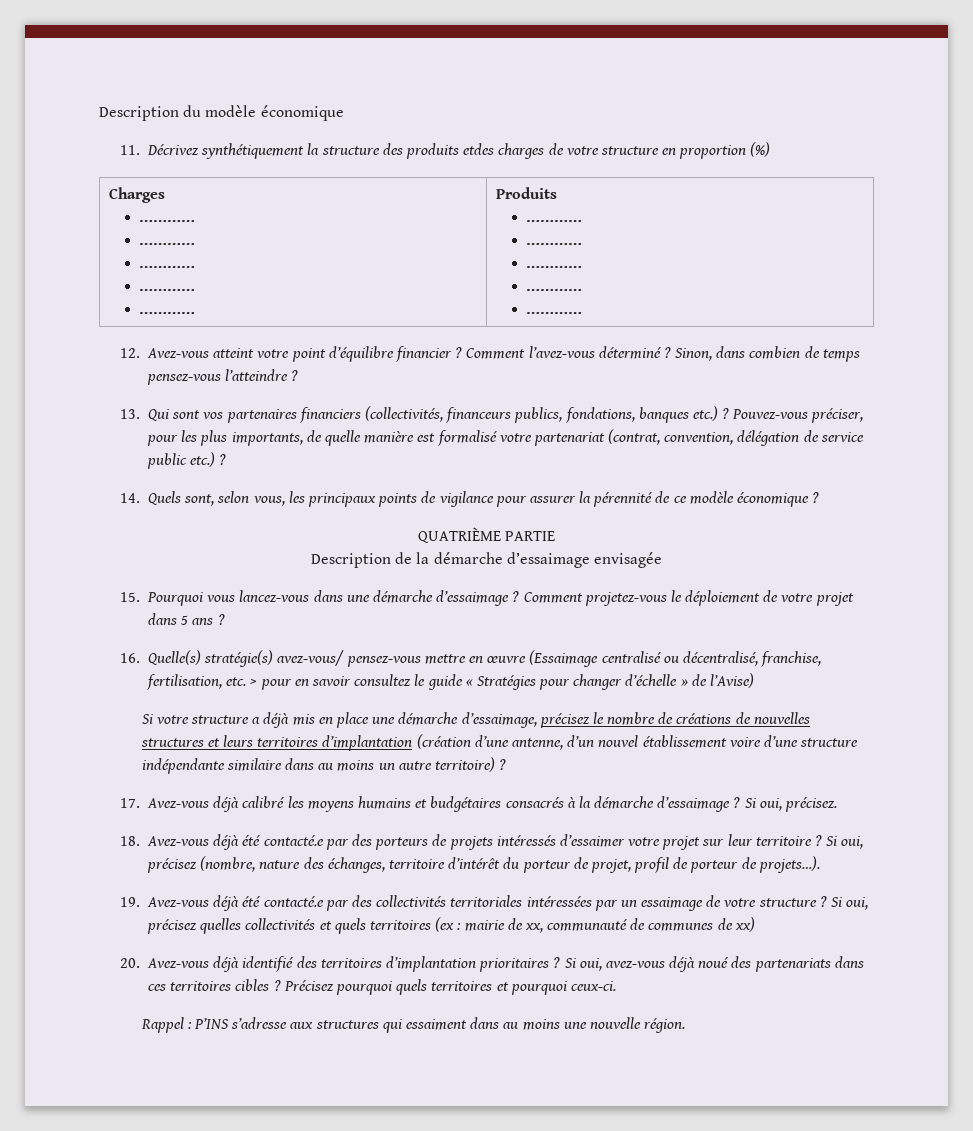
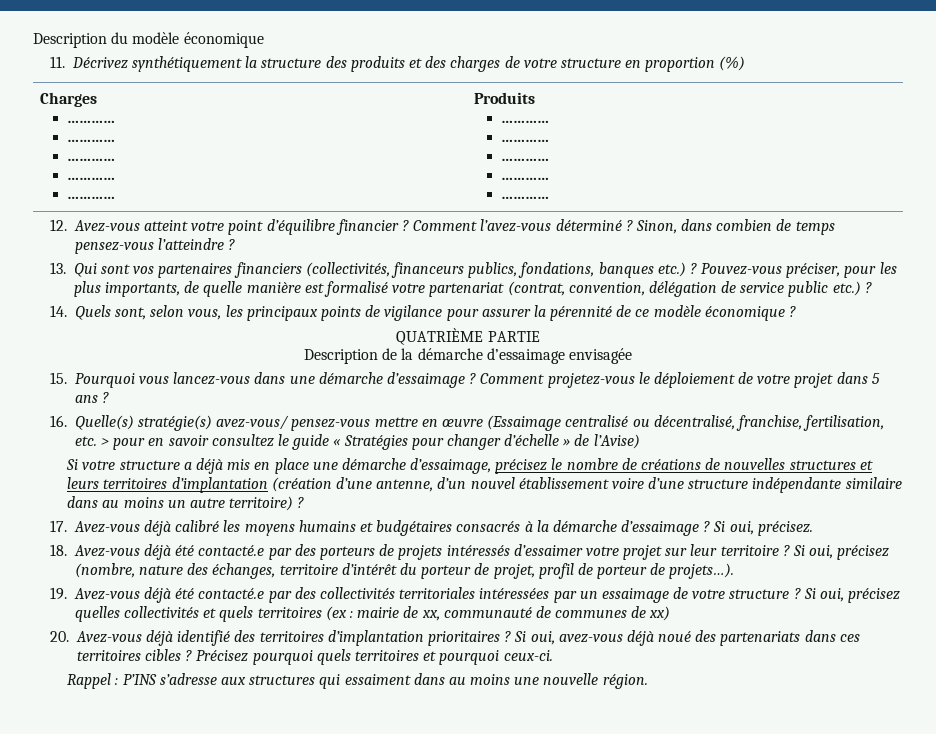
- 11. Décrivez synthétiquement la structure des produits etdes charges de votre structure en proportion (%)
+ 11. Décrivez synthétiquement la structure des produits et des charges de votre structure en proportion (%)

